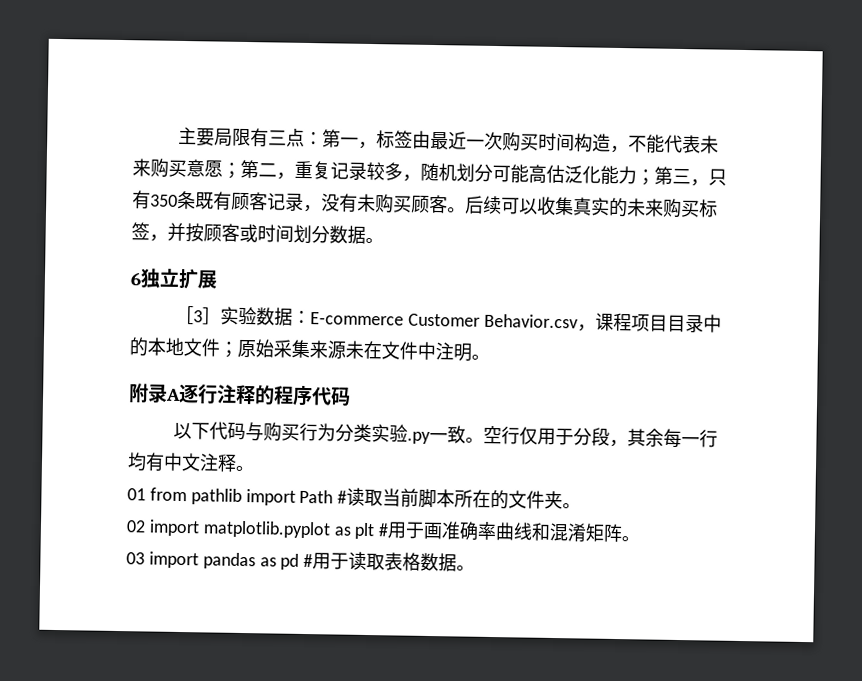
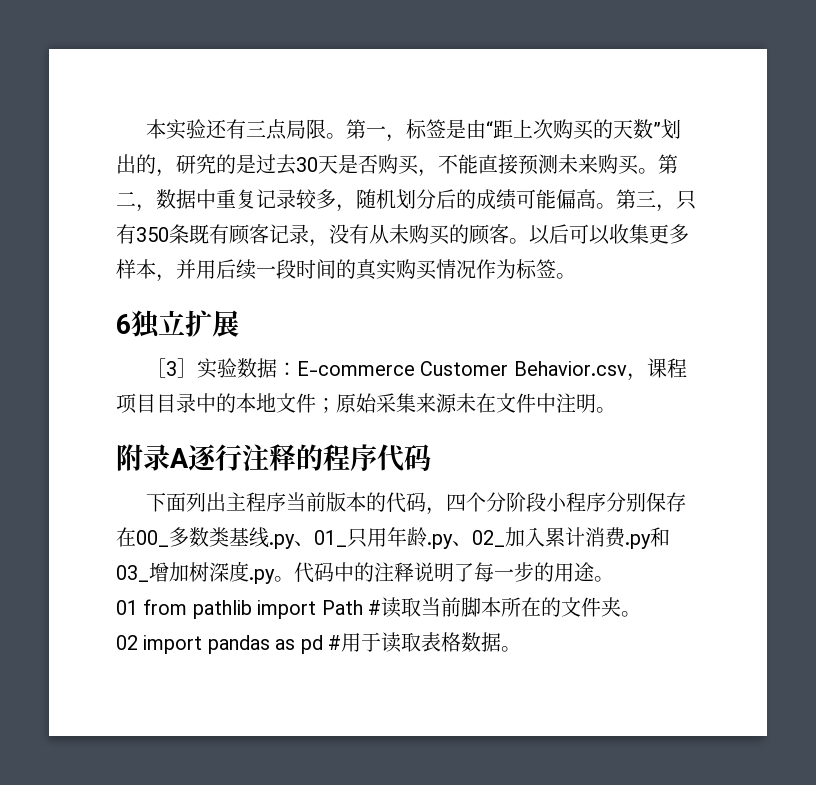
- 主要局限有三点：第一，标签由最近一次购买时间构造，不能代表未来购买意愿；第二，重复记录较多，随机划分可能高估泛化能力；第三，只有350条既有顾客记录，没有未购买顾客。后续可以收集真实的未来购买标签，并按顾客或时间划分数据。
+ 本实验还有三点局限。第一，标签是由“距上次购买的天数”划出的，研究的是过去30天是否购买，不能直接预测未来购买。第二，数据中重复记录较多，随机划分后的成绩可能偏高。第三，只有350条既有顾客记录，没有从未购买的顾客。以后可以收集更多样本，并用后续一段时间的真实购买情况作为标签。
- 以下代码与购买行为分类实验.py一致。空行仅用于分段，其余每一行均有中文注释。
+ 下面列出主程序当前版本的代码，四个分阶段小程序分别保存在00_多数类基线.py、01_只用年龄.py、02_加入累计消费.py和03_增加树深度.py。代码中的注释说明了每一步的用途。
- 02 import matplotlib.pyplot as plt #用于画准确率曲线和混淆矩阵。
- 03 import pandas as pd #用于读取表格数据。
+ 02 import pandas as pd #用于读取表格数据。

